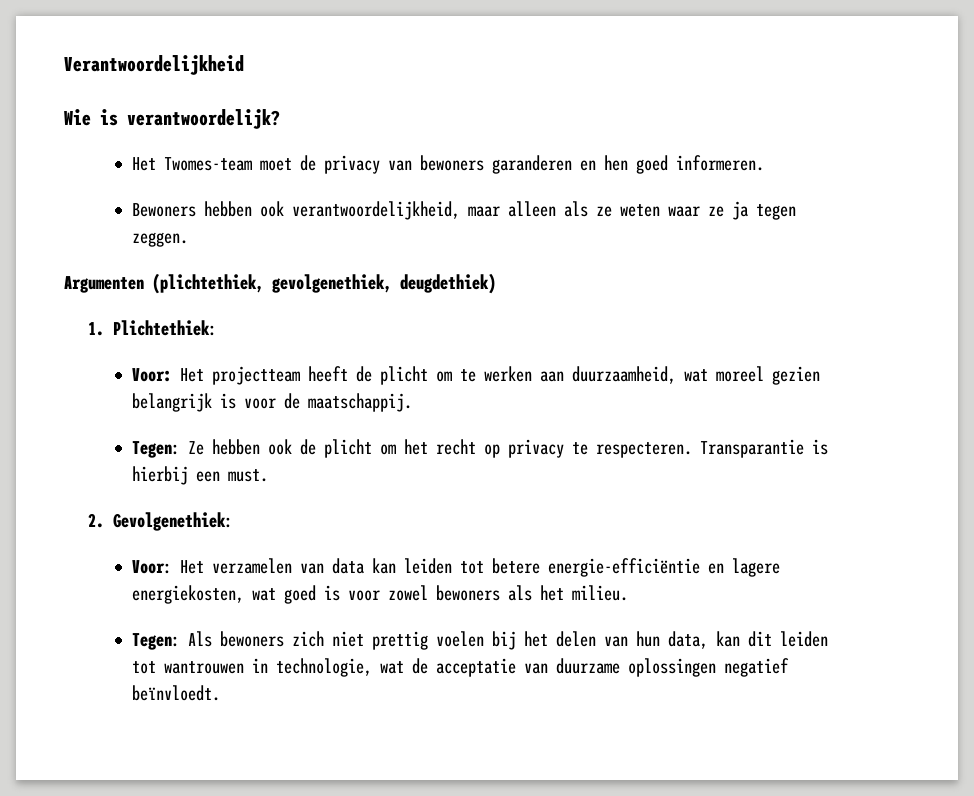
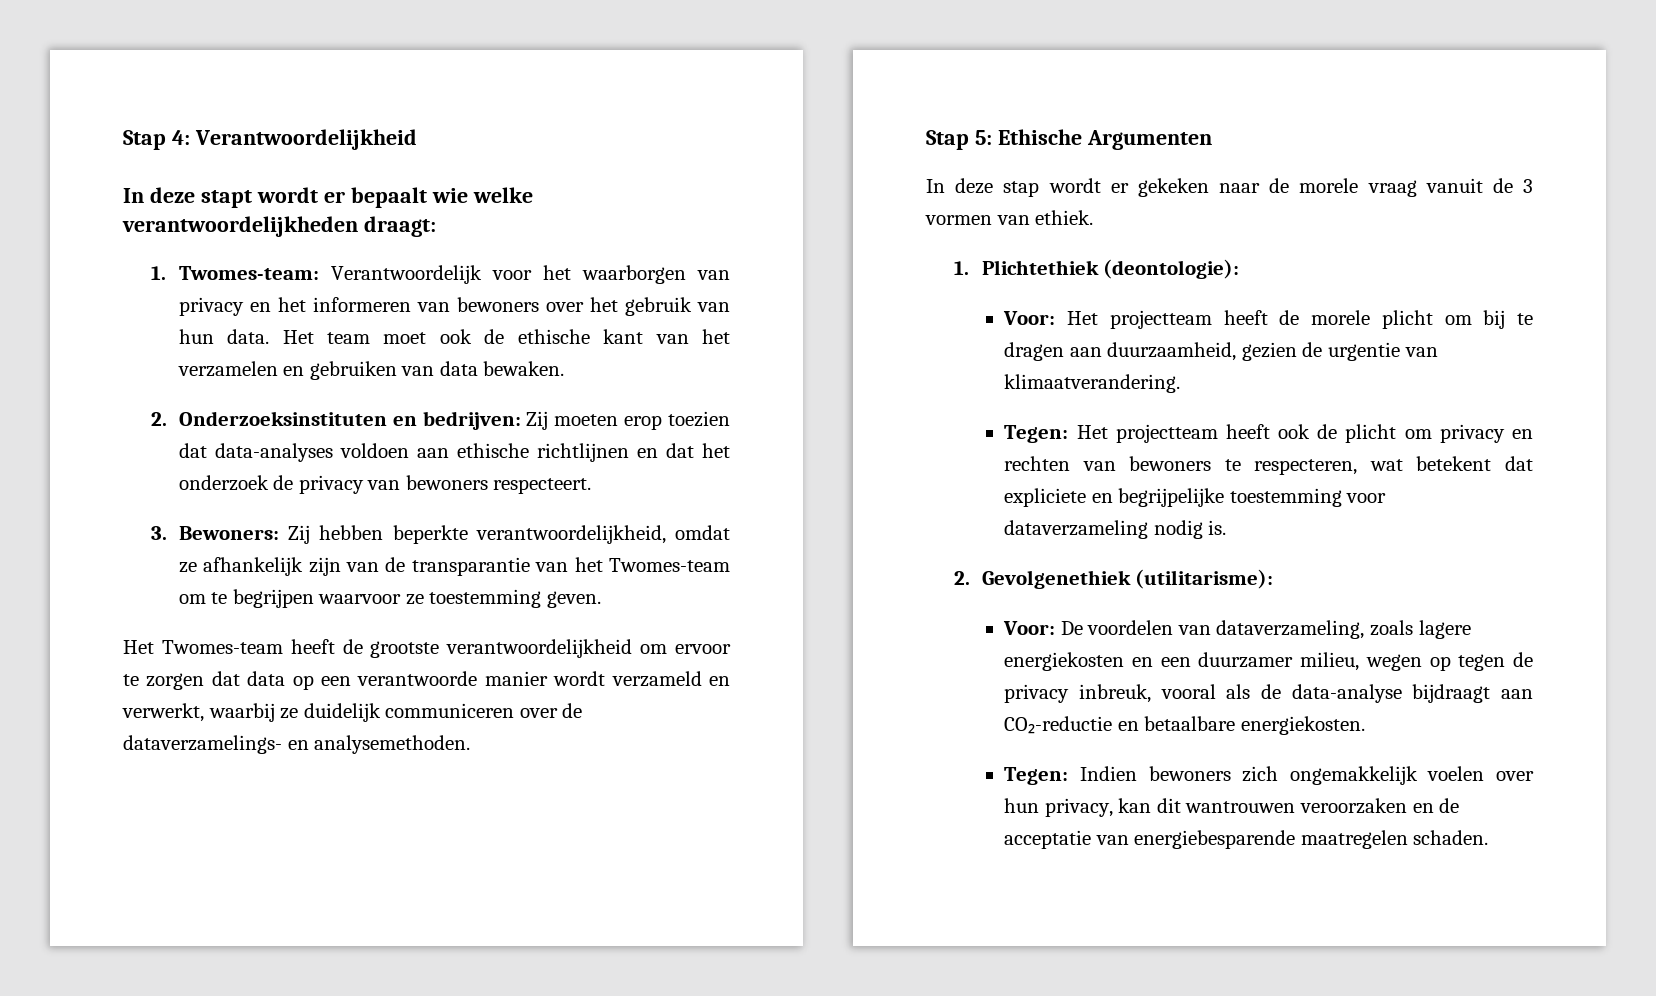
- Verantwoordelijkheid
+ Stap 4: Verantwoordelijkheid
- Wie is verantwoordelijk?
- Het Twomes-team moet de privacy van bewoners garanderen en hen goed informeren.
- Bewoners hebben ook verantwoordelijkheid, maar alleen als ze weten waar ze ja tegen zeggen.
- Argumenten (plichtethiek, gevolgenethiek, deugdethiek)
- 1. Plichtethiek:
+ In deze stapt wordt er bepaalt wie welke verantwoordelijkheden draagt:
+ 1. Twomes-team: Verantwoordelijk voor het waarborgen van privacy en het informeren van bewoners over het gebruik van hun data. Het team moet ook de ethische kant van het verzamelen en gebruiken van data bewaken.
+ 2. Onderzoeksinstituten en bedrijven: Zij moeten erop toezien dat data-analyses voldoen aan ethische richtlijnen en dat het onderzoek de privacy van bewoners respecteert.
+ 3. Bewoners: Zij hebben beperkte verantwoordelijkheid, omdat ze afhankelijk zijn van de transparantie van het Twomes-team om te begrijpen waarvoor ze toestemming geven.
+ Het Twomes-team heeft de grootste verantwoordelijkheid om ervoor te zorgen dat data op een verantwoorde manier wordt verzameld en verwerkt, waarbij ze duidelijk communiceren over de dataverzamelings- en analysemethoden.
+ Stap 5: Ethische Argumenten
+ In deze stap wordt er gekeken naar de morele vraag vanuit de 3 vormen van ethiek.
+ 1. Plichtethiek (deontologie):
- Voor: Het projectteam heeft de plicht om te werken aan duurzaamheid, wat moreel gezien belangrijk is voor de maatschappij.
- Tegen: Ze hebben ook de plicht om het recht op privacy te respecteren. Transparantie is hierbij een must.
- 2. Gevolgenethiek:
- Voor: Het verzamelen van data kan leiden tot betere energie-efficiëntie en lagere energiekosten, wat goed is voor zowel bewoners als het milieu.
- Tegen: Als bewoners zich niet prettig voelen bij het delen van hun data, kan dit leiden tot wantrouwen in technologie, wat de acceptatie van duurzame oplossingen negatief beïnvloedt.
+ Voor: Het projectteam heeft de morele plicht om bij te dragen aan duurzaamheid, gezien de urgentie van klimaatverandering.
+ Tegen: Het projectteam heeft ook de plicht om privacy en rechten van bewoners te respecteren, wat betekent dat expliciete en begrijpelijke toestemming voor dataverzameling nodig is.
+ 2. Gevolgenethiek (utilitarisme):
+ Voor: De voordelen van dataverzameling, zoals lagere energiekosten en een duurzamer milieu, wegen op tegen de privacy inbreuk, vooral als de data-analyse bijdraagt aan CO₂-reductie en betaalbare energiekosten.
+ Tegen: Indien bewoners zich ongemakkelijk voelen over hun privacy, kan dit wantrouwen veroorzaken en de acceptatie van energiebesparende maatregelen schaden.

